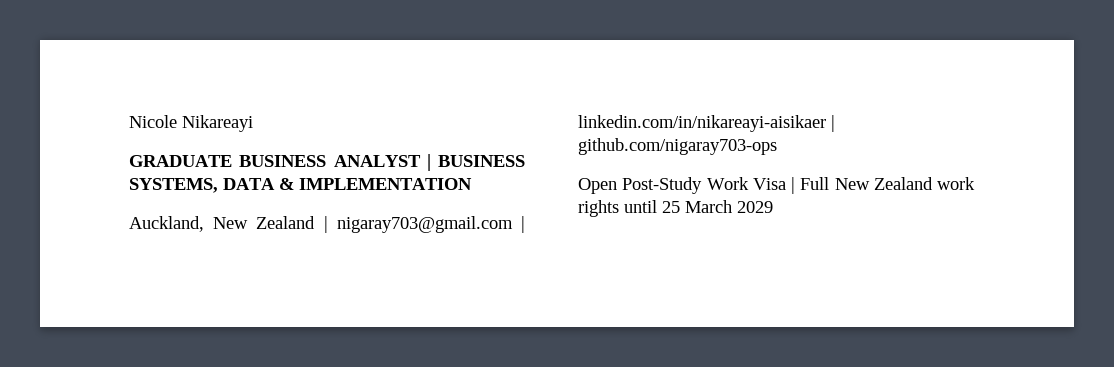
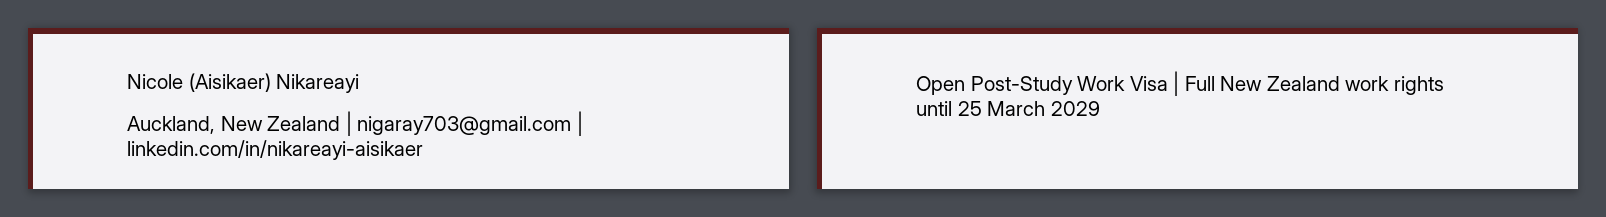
- Nicole Nikareayi
+ Nicole (Aisikaer) Nikareayi
- GRADUATE BUSINESS ANALYST | BUSINESS SYSTEMS, DATA & IMPLEMENTATION
- Auckland, New Zealand | nigaray703@gmail.com | linkedin.com/in/nikareayi-aisikaer | github.com/nigaray703-ops
+ Auckland, New Zealand | nigaray703@gmail.com | linkedin.com/in/nikareayi-aisikaer

